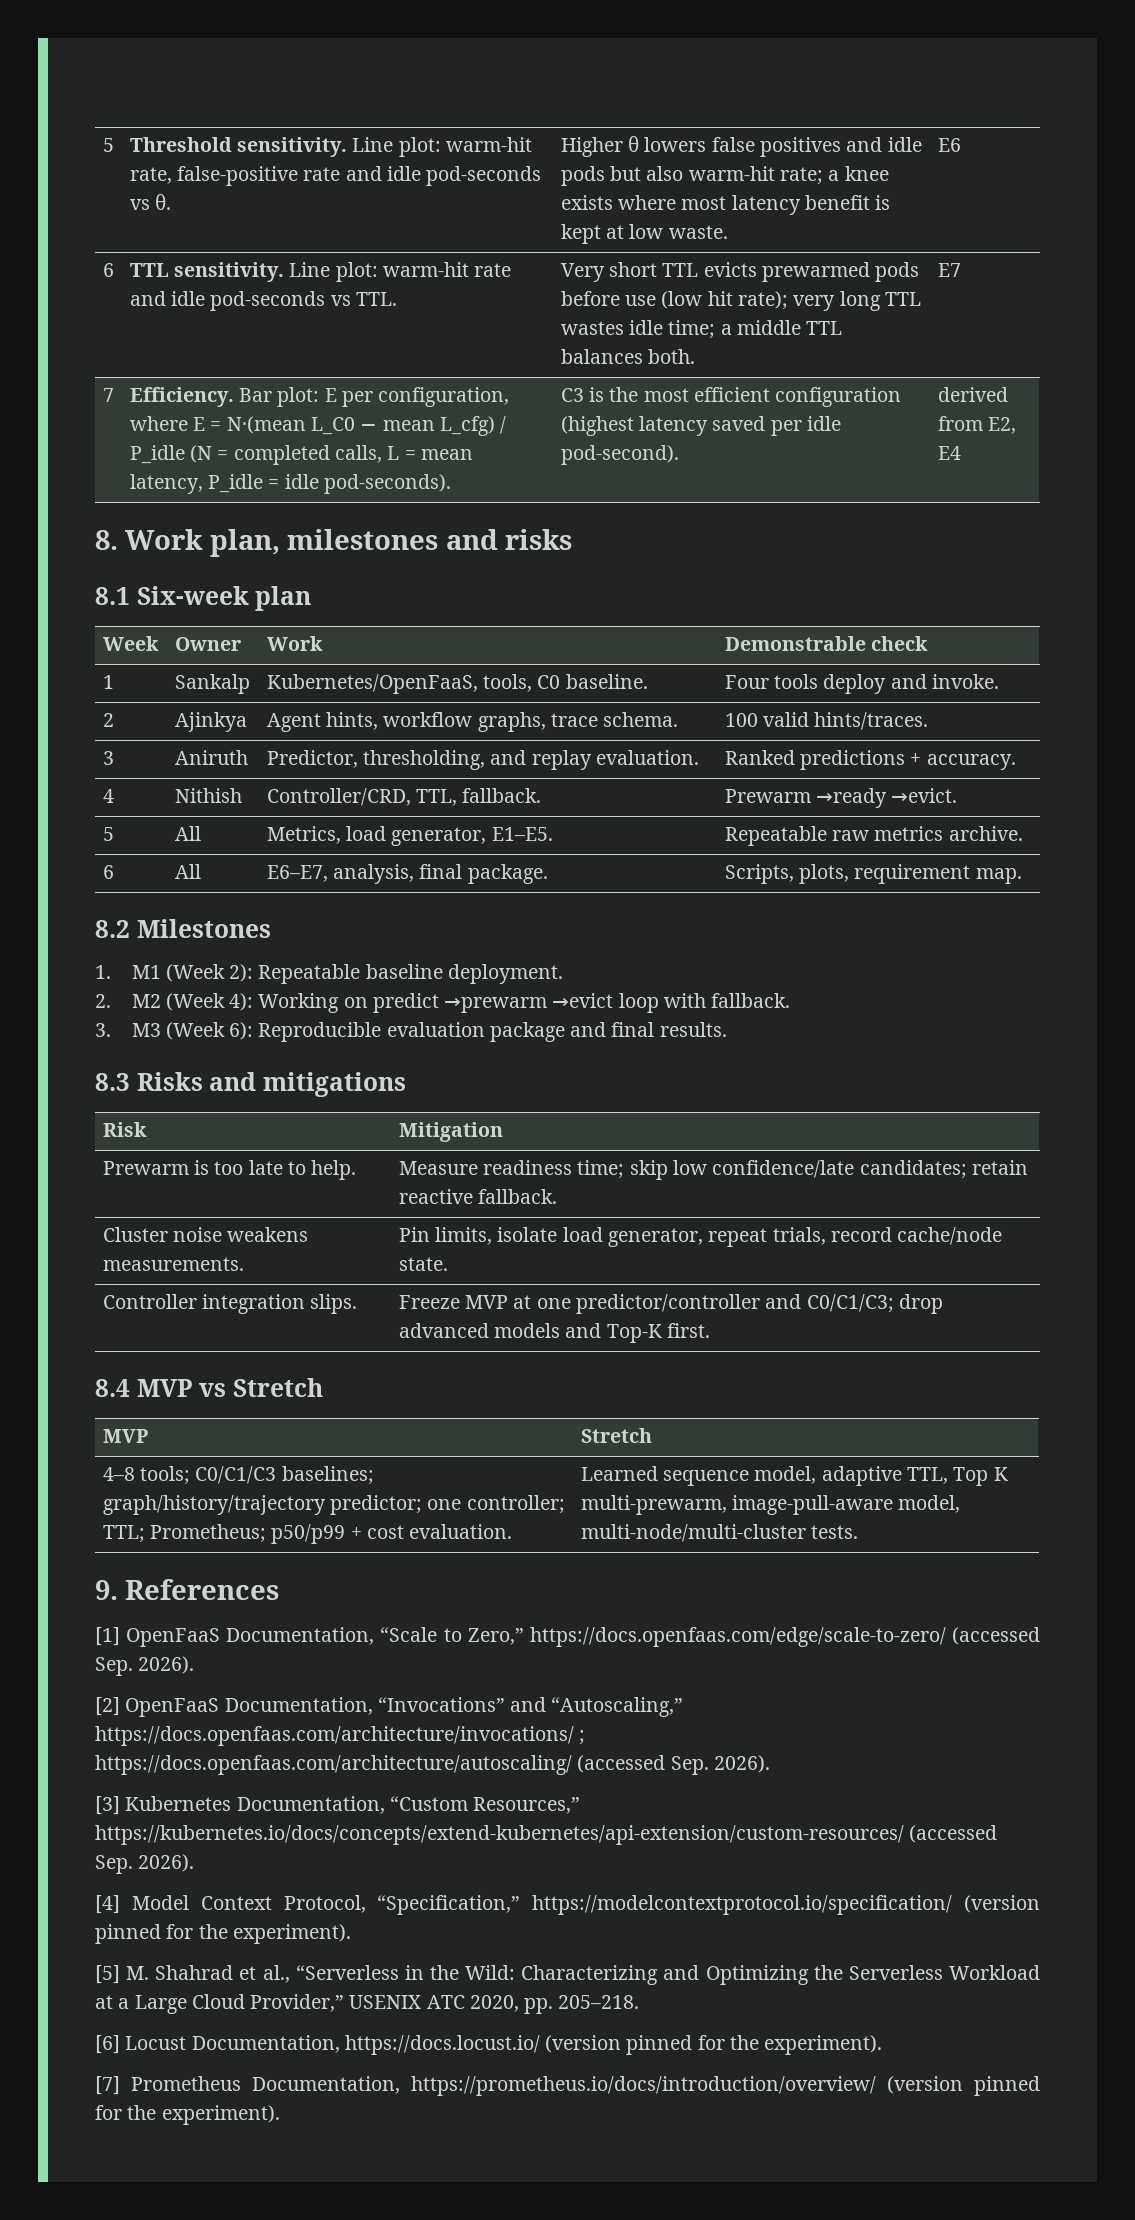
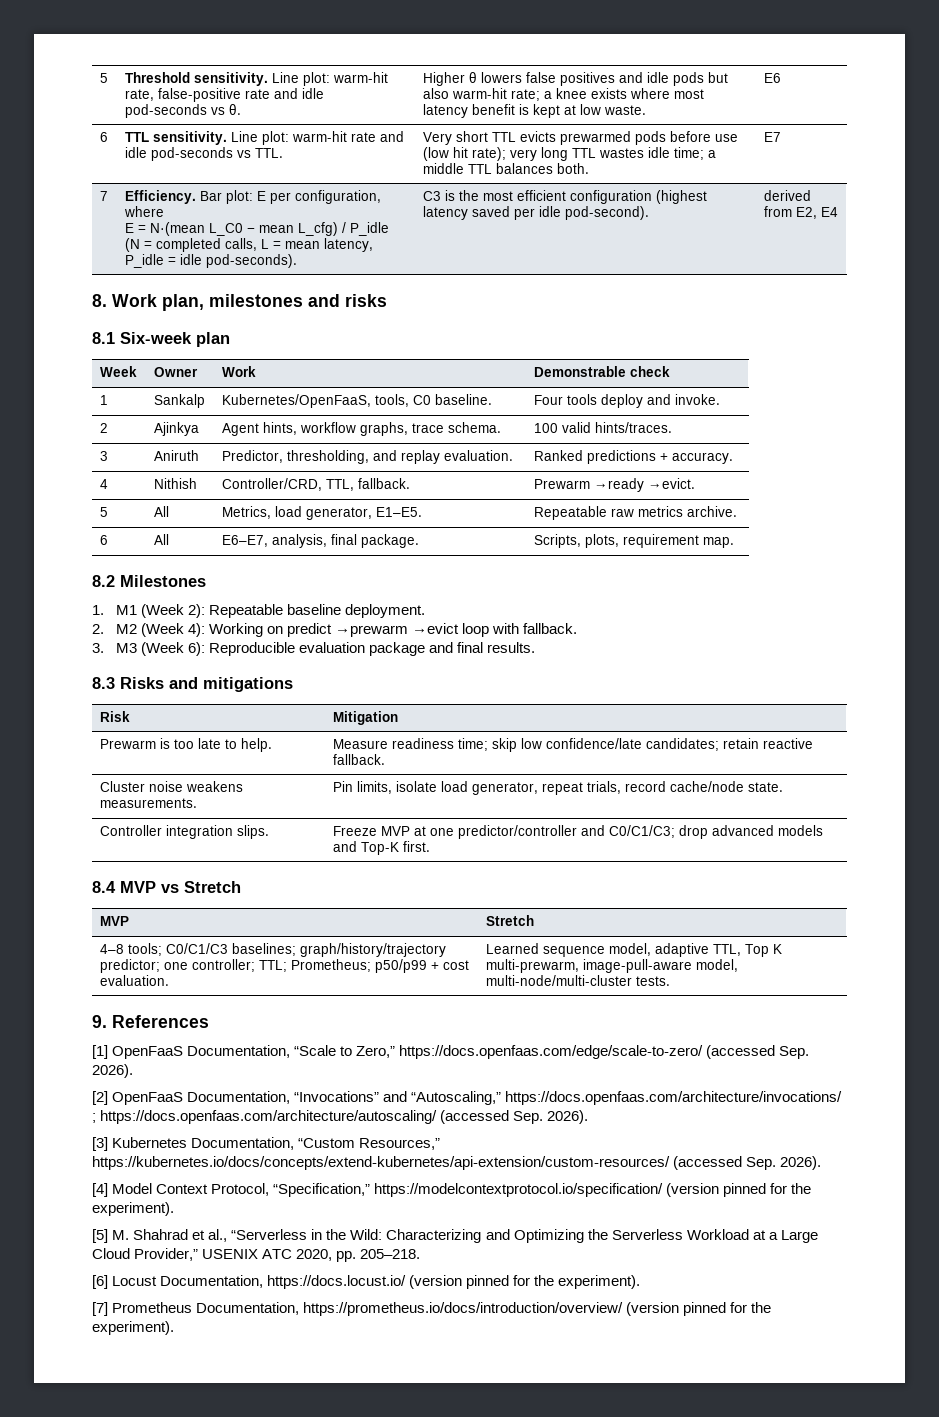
- Bar plot: E per configuration, where E = N·(mean L_C0 − mean L_cfg) / P_idle (N = completed calls, L = mean latency, P_idle = idle pod-seconds).
+ Bar plot: E per configuration, where
+ E = N·(mean L_C0 − mean L_cfg) / P_idle (N = completed calls, L = mean latency, P_idle = idle pod-seconds).

